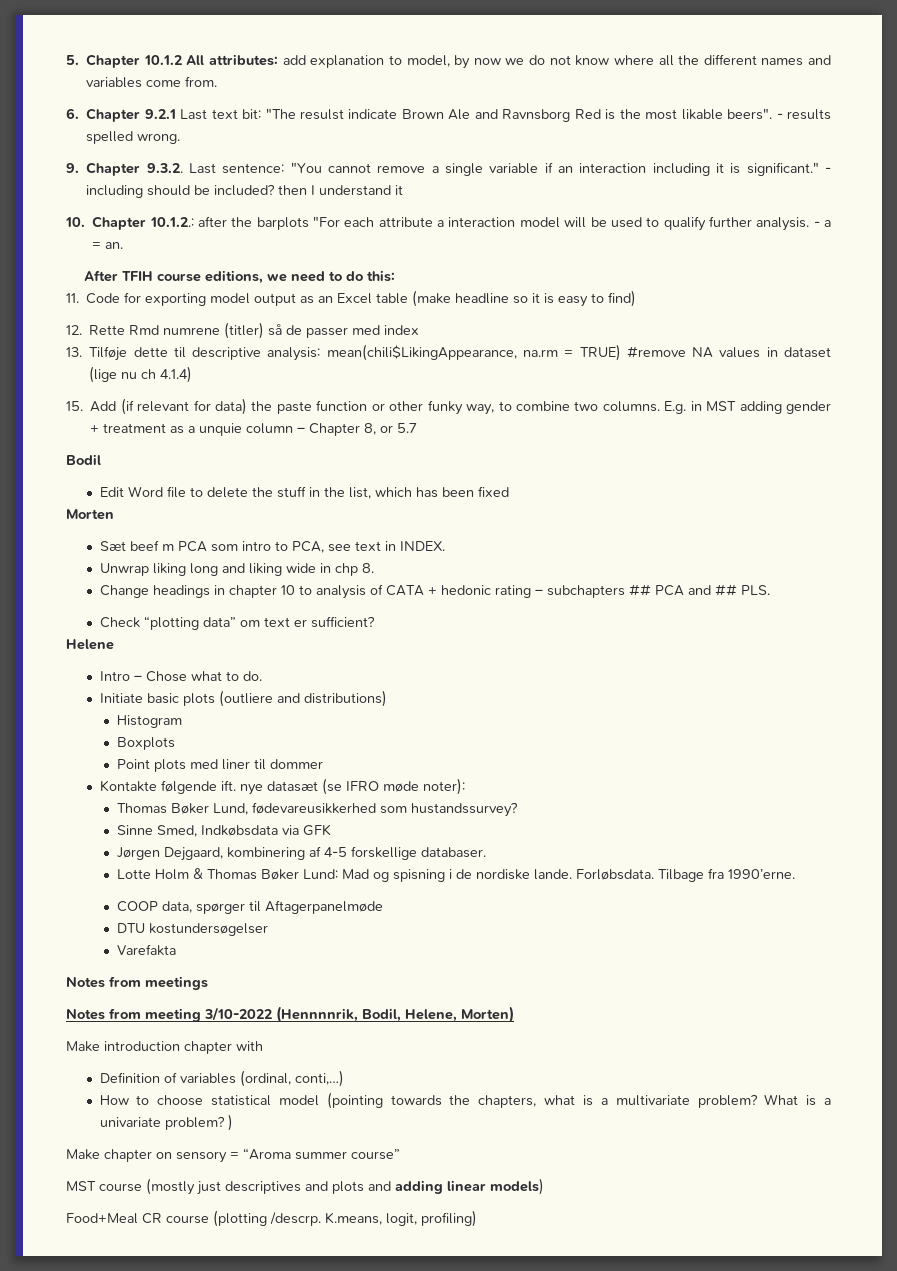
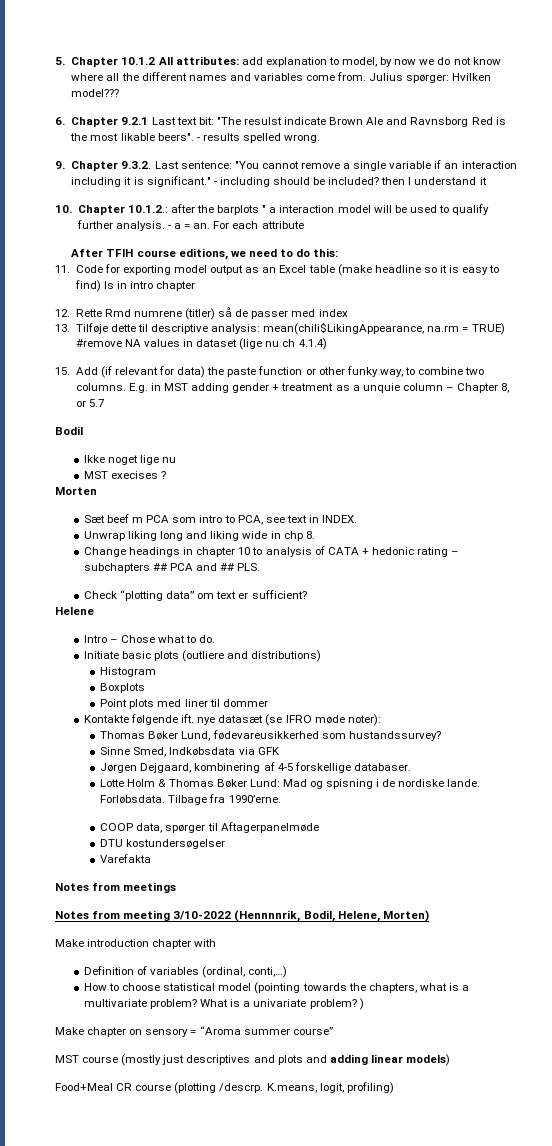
+ Julius spørger: Hvilken model???
- 10. Chapter 10.1.2.: after the barplots "For each attribute a interaction model will be used to qualify further analysis.
+ 10. Chapter 10.1.2.: after the barplots " a interaction model will be used to qualify further analysis.
+ For each attribute
- 11. Code for exporting model output as an Excel table (make headline so it is easy to find)
+ 11. Code for exporting model output as an Excel table (make headline so it is easy to find) Is in intro chapter
- Edit Word file to delete the stuff in the list, which has been fixed
+ Ikke noget lige nu
+ MST execises ?

